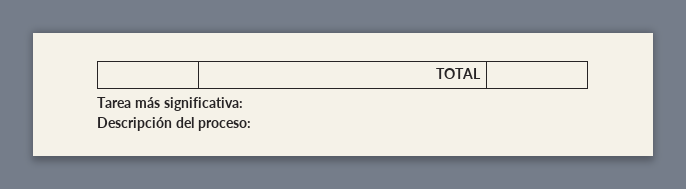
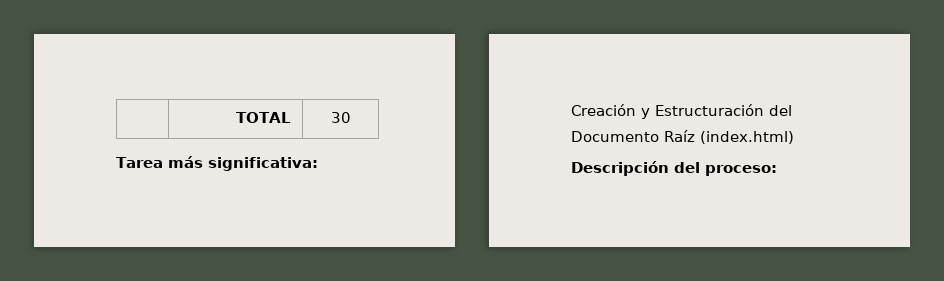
- | TOTAL |
+ | TOTAL | 30
- Tarea más significativa:
+ Tarea más significativa: Creación y Estructuración del Documento Raíz (index.html)

